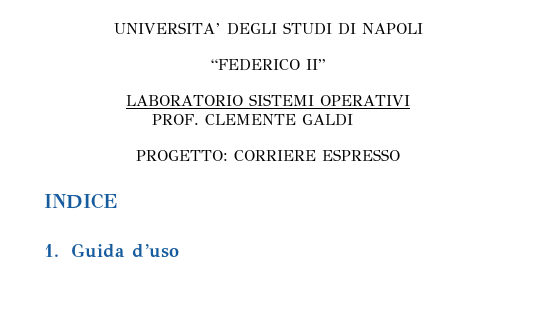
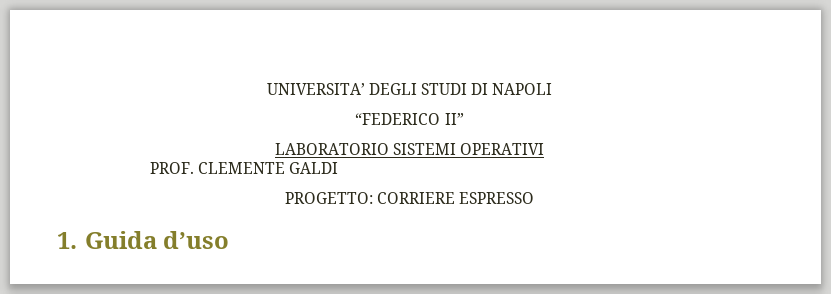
- INDICE

